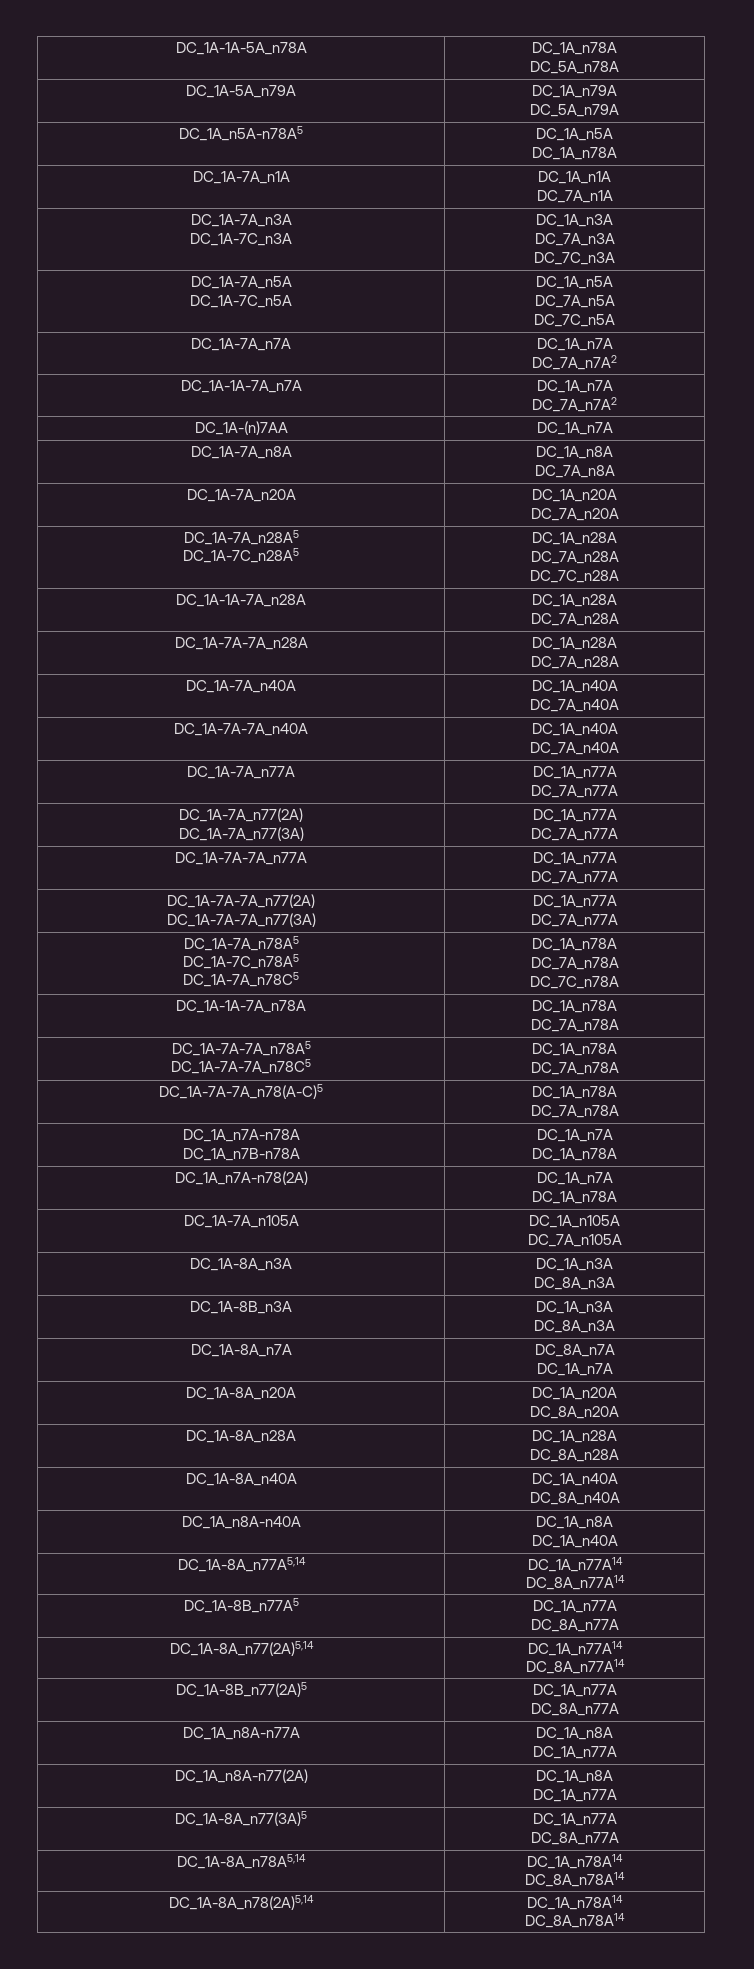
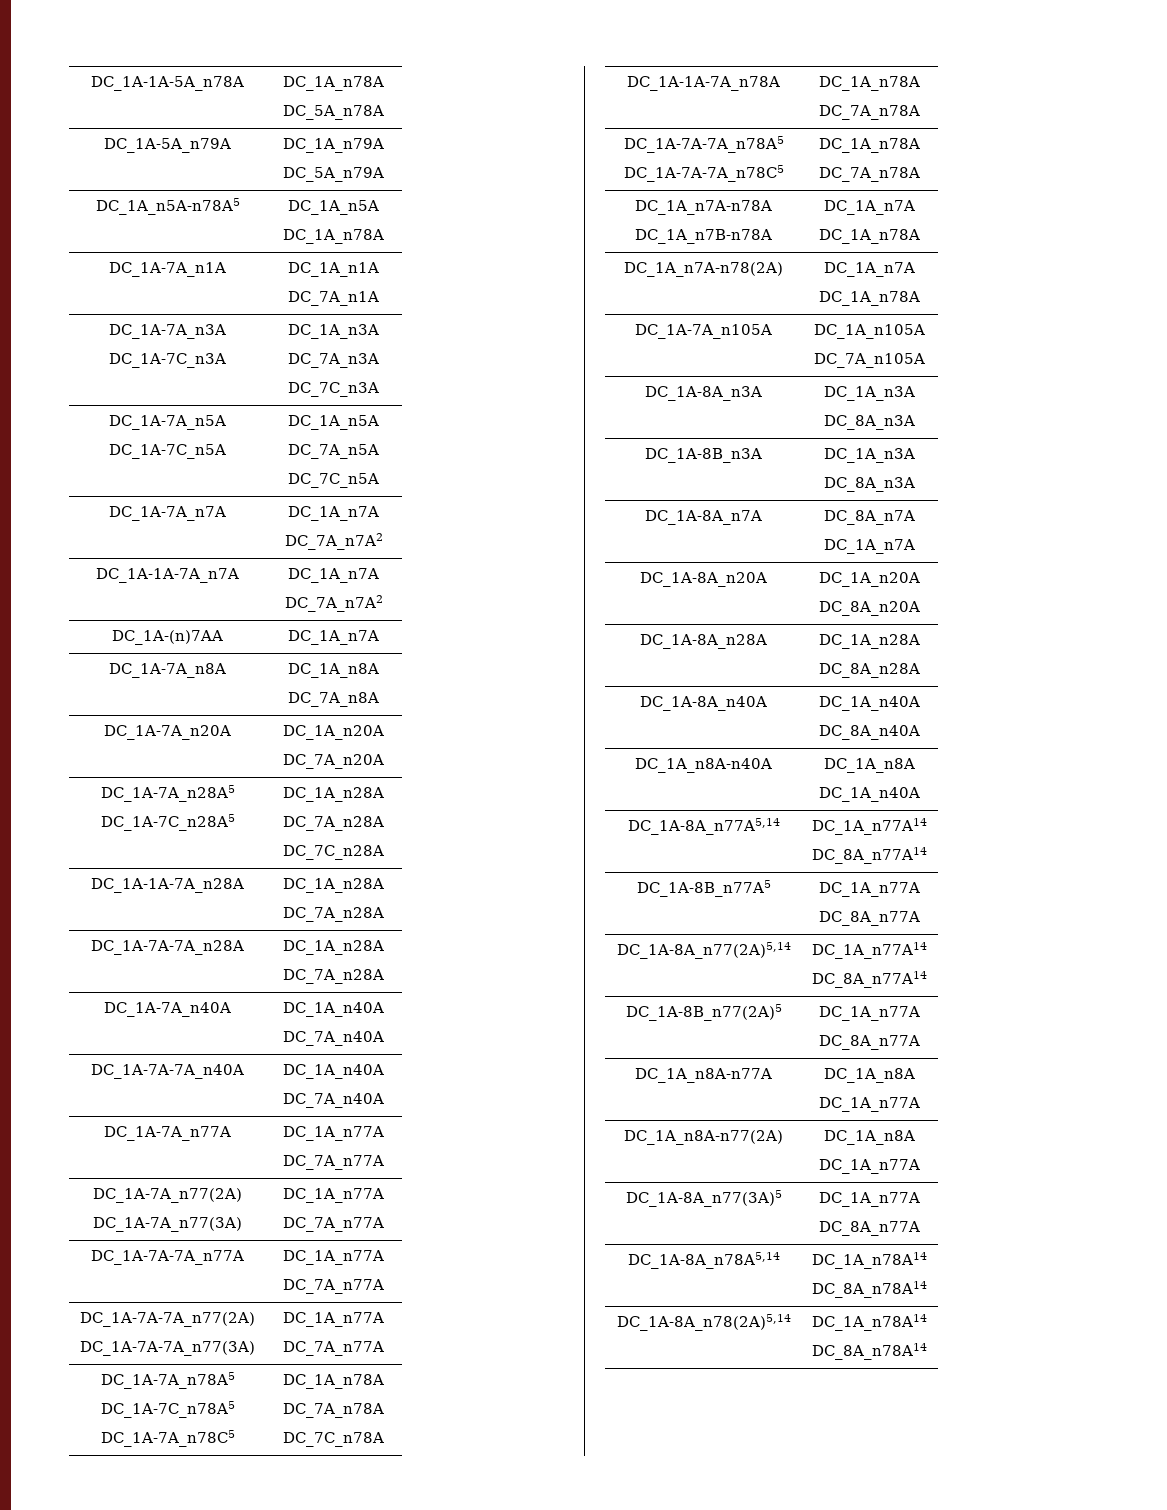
- DC_1A-7A-7A_n78(A-C)5 | DC_1A_n78A
- DC_7A_n78A

